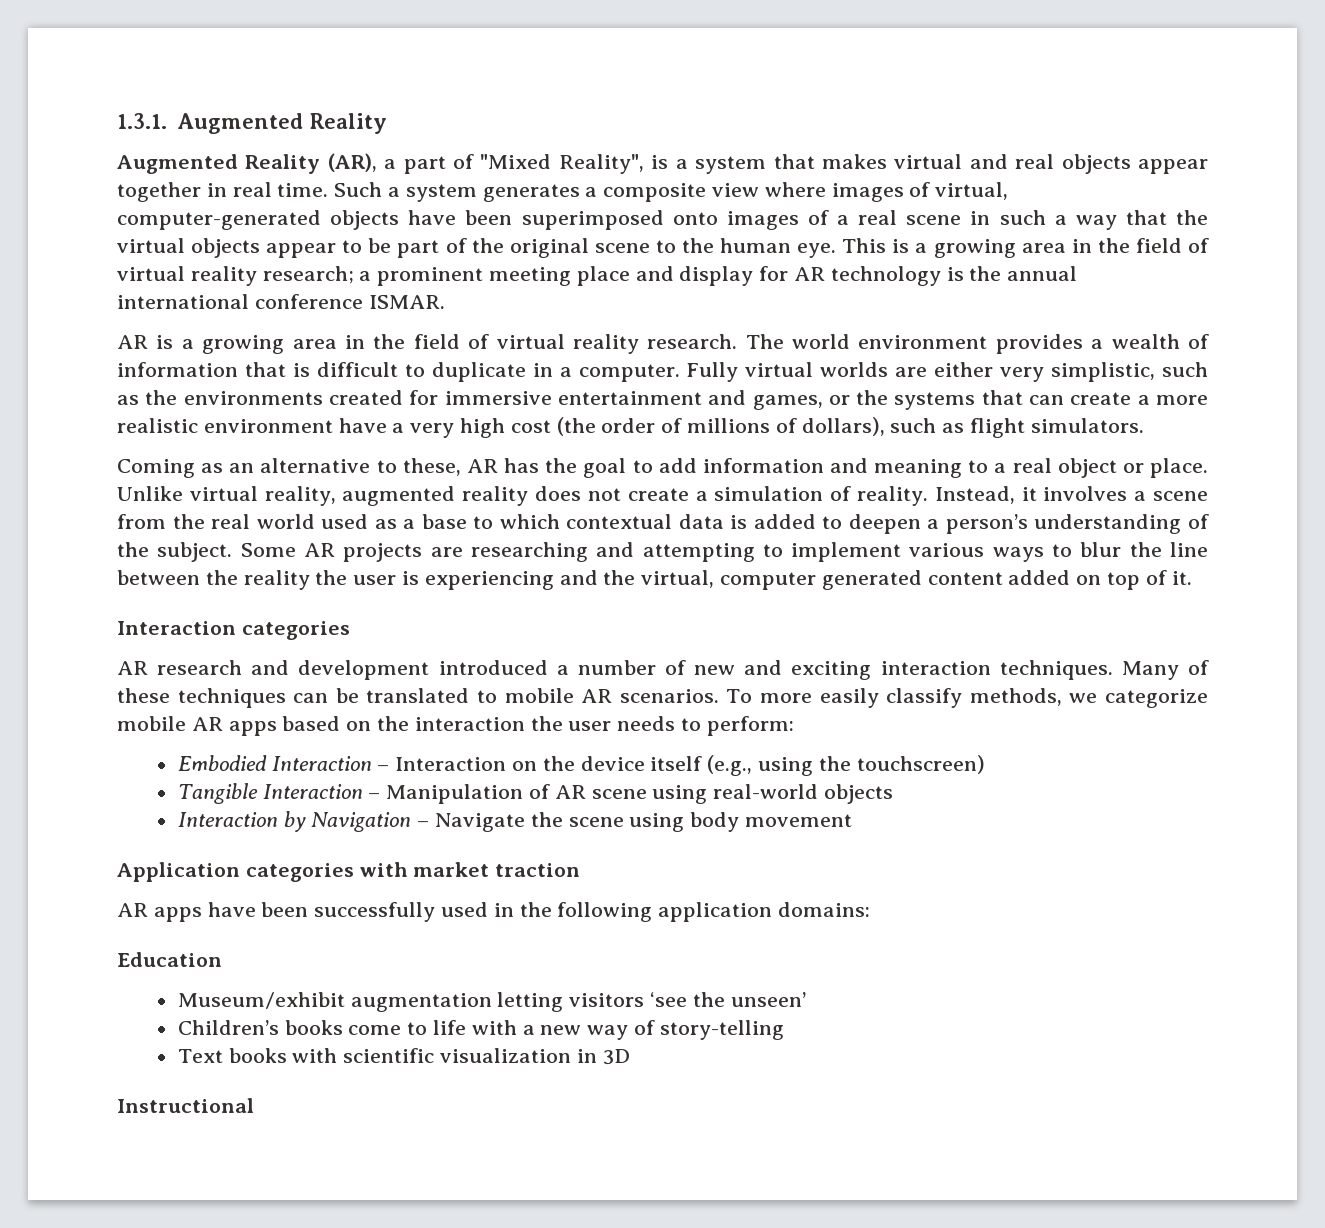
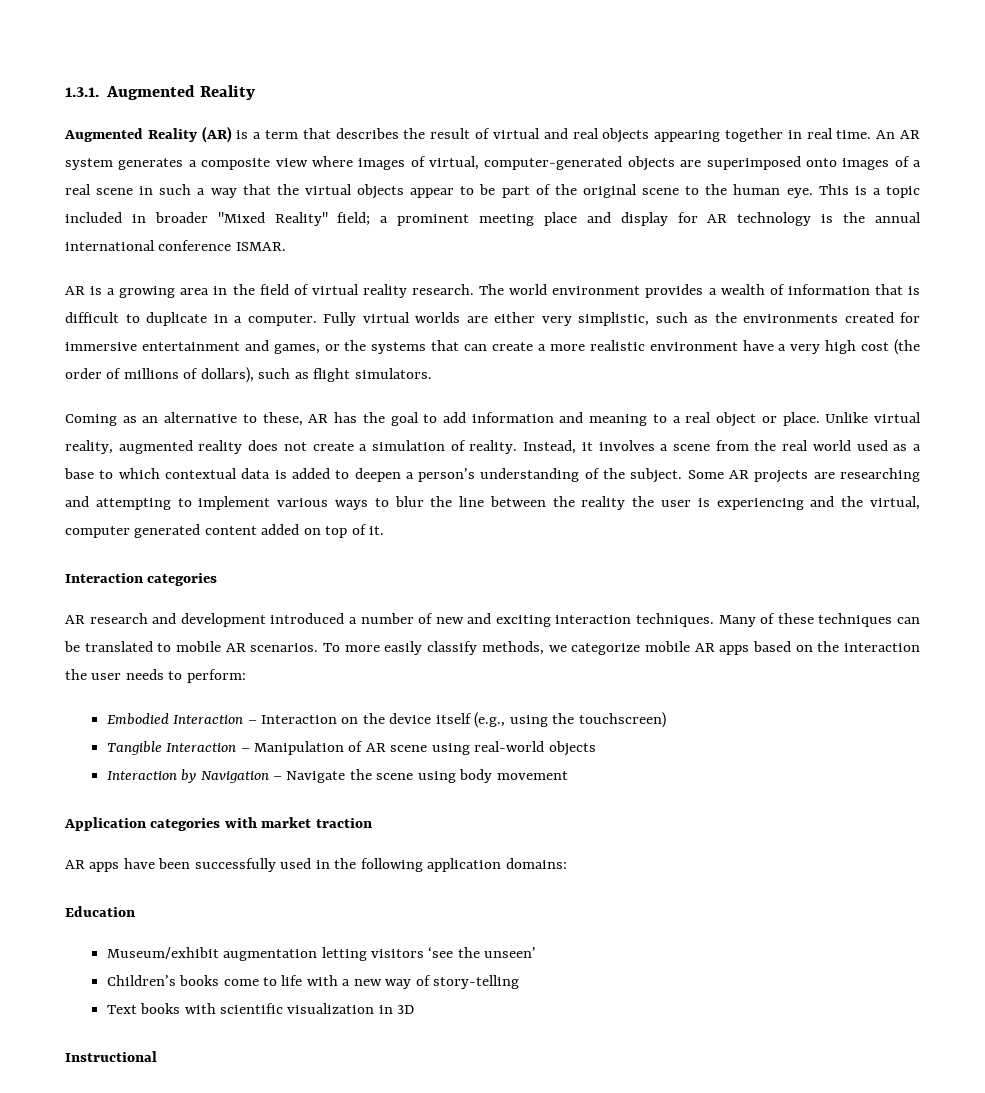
- Augmented Reality (AR), a part of "Mixed Reality", is a system that makes virtual and real objects appear together in real time.
+ Augmented Reality (AR) is a term that describes the result of virtual and real objects appearing together in real time.
- Such a system generates a composite view where images of virtual, computer-generated objects have been superimposed onto images of a real scene in such a way that the virtual objects appear to be part of the original scene to the human eye.
+ An AR system generates a composite view where images of virtual, computer-generated objects are superimposed onto images of a real scene in such a way that the virtual objects appear to be part of the original scene to the human eye.
- This is a growing area in the field of virtual reality research; a prominent meeting place and display for AR technology is the annual international conference ISMAR.
+ This is a topic included in broader "Mixed Reality" field; a prominent meeting place and display for AR technology is the annual international conference ISMAR.

